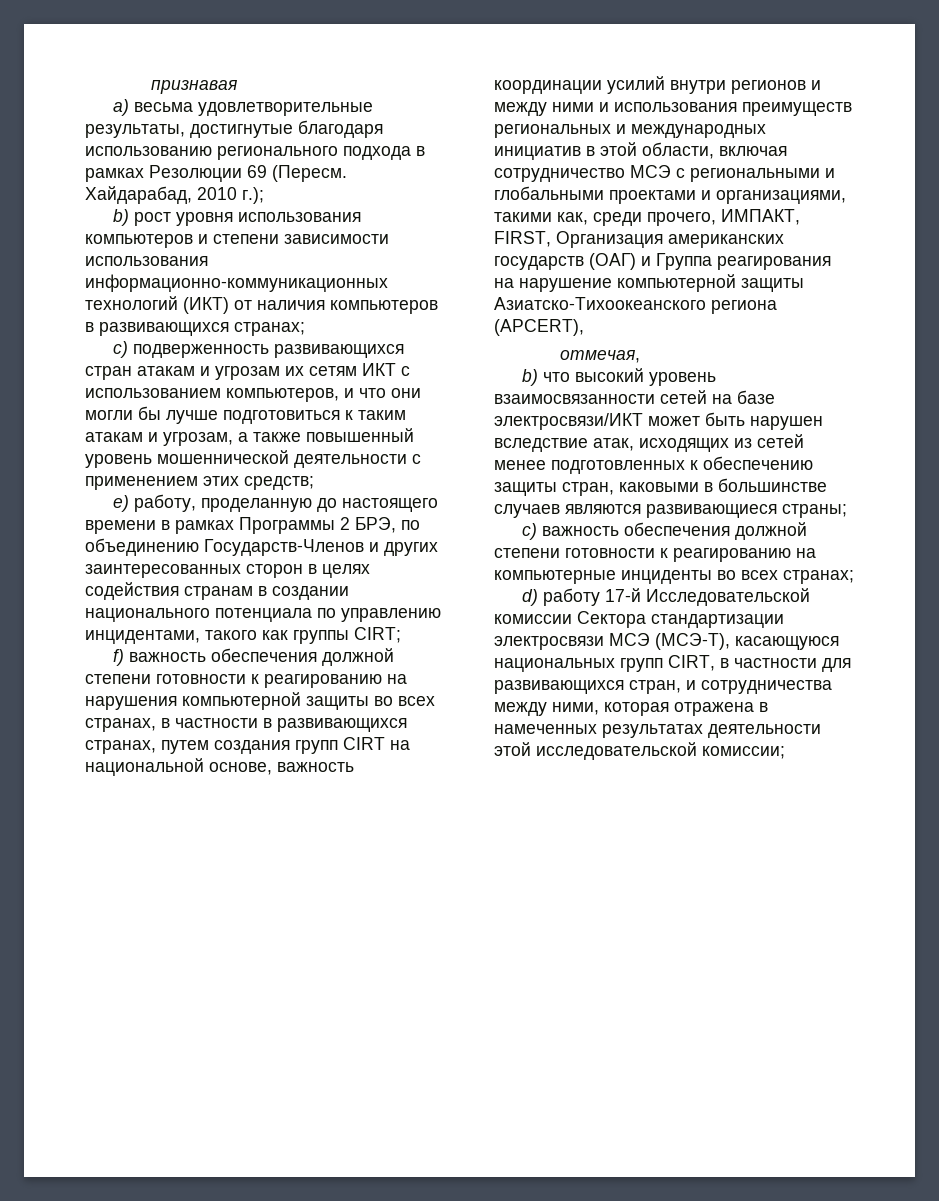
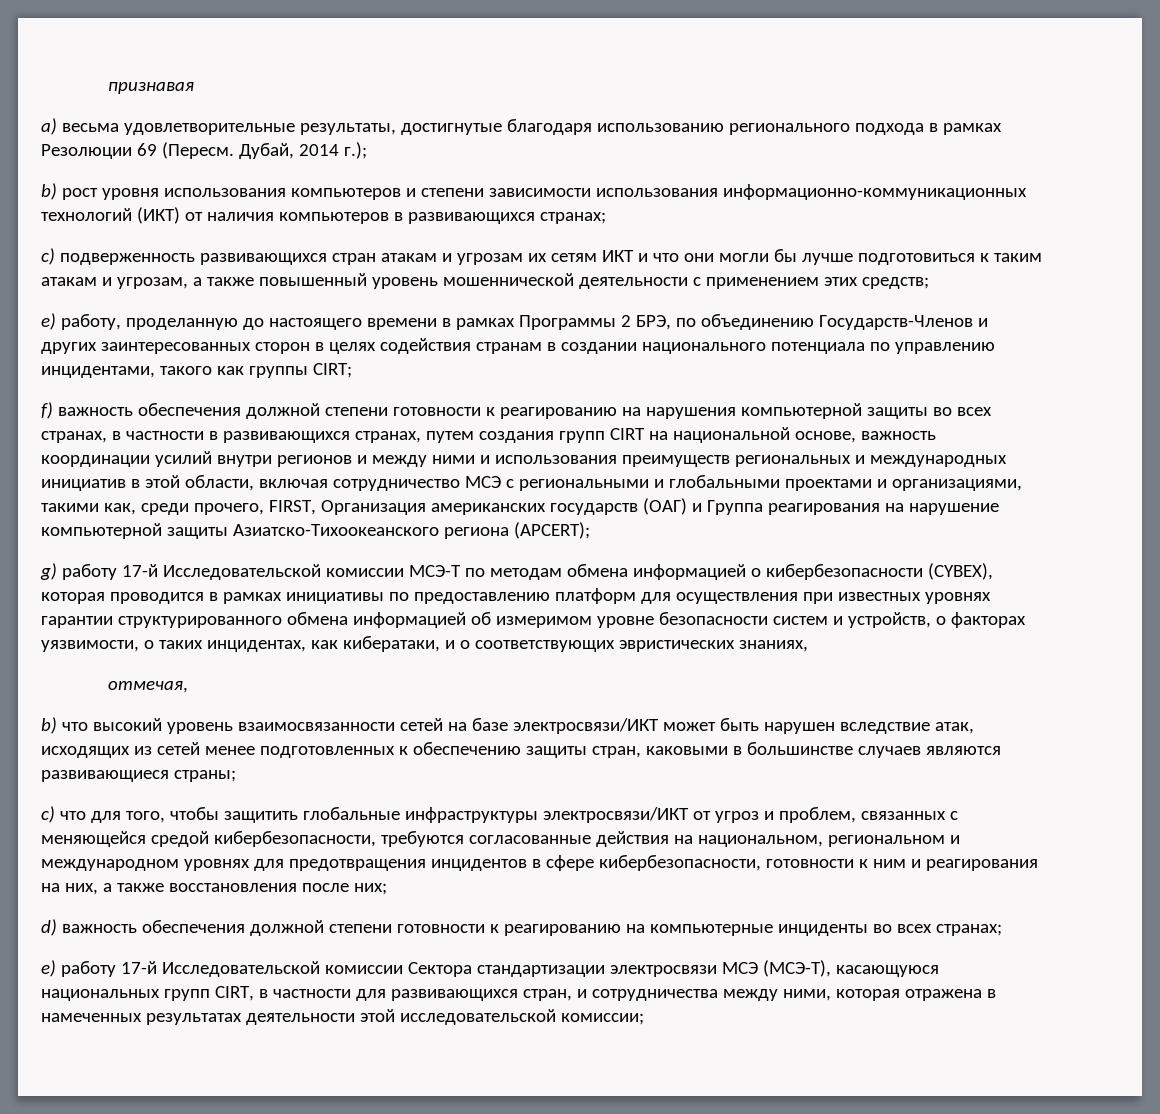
- Хайдарабад, 2010 г.);
+ Дубай, 2014 г.);
- c) подверженность развивающихся стран атакам и угрозам их сетям ИКТ с использованием компьютеров, и что они могли бы лучше подготовиться к таким атакам и угрозам, а также повышенный уровень мошеннической деятельности с применением этих средств;
+ c) подверженность развивающихся стран атакам и угрозам их сетям ИКТ и что они могли бы лучше подготовиться к таким атакам и угрозам, а также повышенный уровень мошеннической деятельности с применением этих средств;
- f) важность обеспечения должной степени готовности к реагированию на нарушения компьютерной защиты во всех странах, в частности в развивающихся странах, путем создания групп CIRT на национальной основе, важность координации усилий внутри регионов и между ними и использования преимуществ региональных и международных инициатив в этой области, включая сотрудничество МСЭ с региональными и глобальными проектами и организациями, такими как, среди прочего, ИМПАКТ, FIRST, Организация американских государств (ОАГ) и Группа реагирования на нарушение компьютерной защиты Азиатско-Тихоокеанского региона (APCERT),
+ f) важность обеспечения должной степени готовности к реагированию на нарушения компьютерной защиты во всех странах, в частности в развивающихся странах, путем создания групп CIRT на национальной основе, важность координации усилий внутри регионов и между ними и использования преимуществ региональных и международных инициатив в этой области, включая сотрудничество МСЭ с региональными и глобальными проектами и организациями, такими как, среди прочего, FIRST, Организация американских государств (ОАГ) и Группа реагирования на нарушение компьютерной защиты Азиатско-Тихоокеанского региона (APCERT);
+ g) работу 17-й Исследовательской комиссии МСЭ-Т по методам обмена информацией о кибербезопасности (CYBEX), которая проводится в рамках инициативы по предоставлению платформ для осуществления при известных уровнях гарантии структурированного обмена информацией об измеримом уровне безопасности систем и устройств, о факторах уязвимости, о таких инцидентах, как кибератаки, и о соответствующих эвристических знаниях,
- c) важность обеспечения должной степени готовности к реагированию на компьютерные инциденты во всех странах;
+ c) что для того, чтобы защитить глобальные инфраструктуры электросвязи/ИКТ от угроз и проблем, связанных с меняющейся средой кибербезопасности, требуются согласованные действия на национальном, региональном и международном уровнях для предотвращения инцидентов в сфере кибербезопасности, готовности к ним и реагирования на них, а также восстановления после них;
+ d) важность обеспечения должной степени готовности к реагированию на компьютерные инциденты во всех странах;
- d) работу 17-й Исследовательской комиссии Сектора стандартизации электросвязи МСЭ (МСЭ-Т), касающуюся национальных групп CIRT, в частности для развивающихся стран, и сотрудничества между ними, которая отражена в намеченных результатах деятельности этой исследовательской комиссии;
+ e) работу 17-й Исследовательской комиссии Сектора стандартизации электросвязи МСЭ (МСЭ-Т), касающуюся национальных групп CIRT, в частности для развивающихся стран, и сотрудничества между ними, которая отражена в намеченных результатах деятельности этой исследовательской комиссии;

